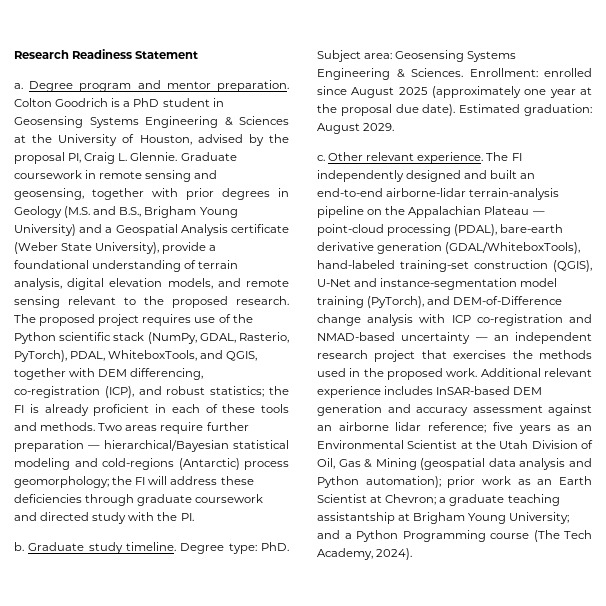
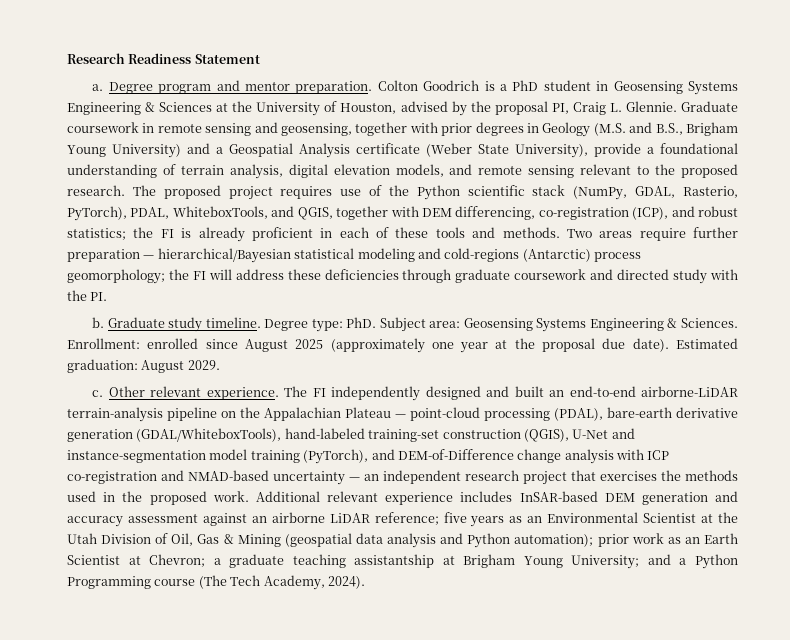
- The FI independently designed and built an end-to-end airborne-lidar terrain-analysis pipeline on the Appalachian Plateau — point-cloud processing (PDAL), bare-earth derivative generation (GDAL/WhiteboxTools), hand-labeled training-set construction (QGIS), U-Net and instance-segmentation model training (PyTorch), and DEM-of-Difference change analysis with ICP co-registration and NMAD-based uncertainty — an independent research project that exercises the methods used in the proposed work.
+ The FI independently designed and built an end-to-end airborne-LiDAR terrain-analysis pipeline on the Appalachian Plateau — point-cloud processing (PDAL), bare-earth derivative generation (GDAL/WhiteboxTools), hand-labeled training-set construction (QGIS), U-Net and instance-segmentation model training (PyTorch), and DEM-of-Difference change analysis with ICP co-registration and NMAD-based uncertainty — an independent research project that exercises the methods used in the proposed work.
- Additional relevant experience includes InSAR-based DEM generation and accuracy assessment against an airborne lidar reference; five years as an Environmental Scientist at the Utah Division of Oil, Gas & Mining (geospatial data analysis and Python automation); prior work as an Earth Scientist at Chevron; a graduate teaching assistantship at Brigham Young University; and a Python Programming course (The Tech Academy, 2024).
+ Additional relevant experience includes InSAR-based DEM generation and accuracy assessment against an airborne LiDAR reference; five years as an Environmental Scientist at the Utah Division of Oil, Gas & Mining (geospatial data analysis and Python automation); prior work as an Earth Scientist at Chevron; a graduate teaching assistantship at Brigham Young University; and a Python Programming course (The Tech Academy, 2024).

